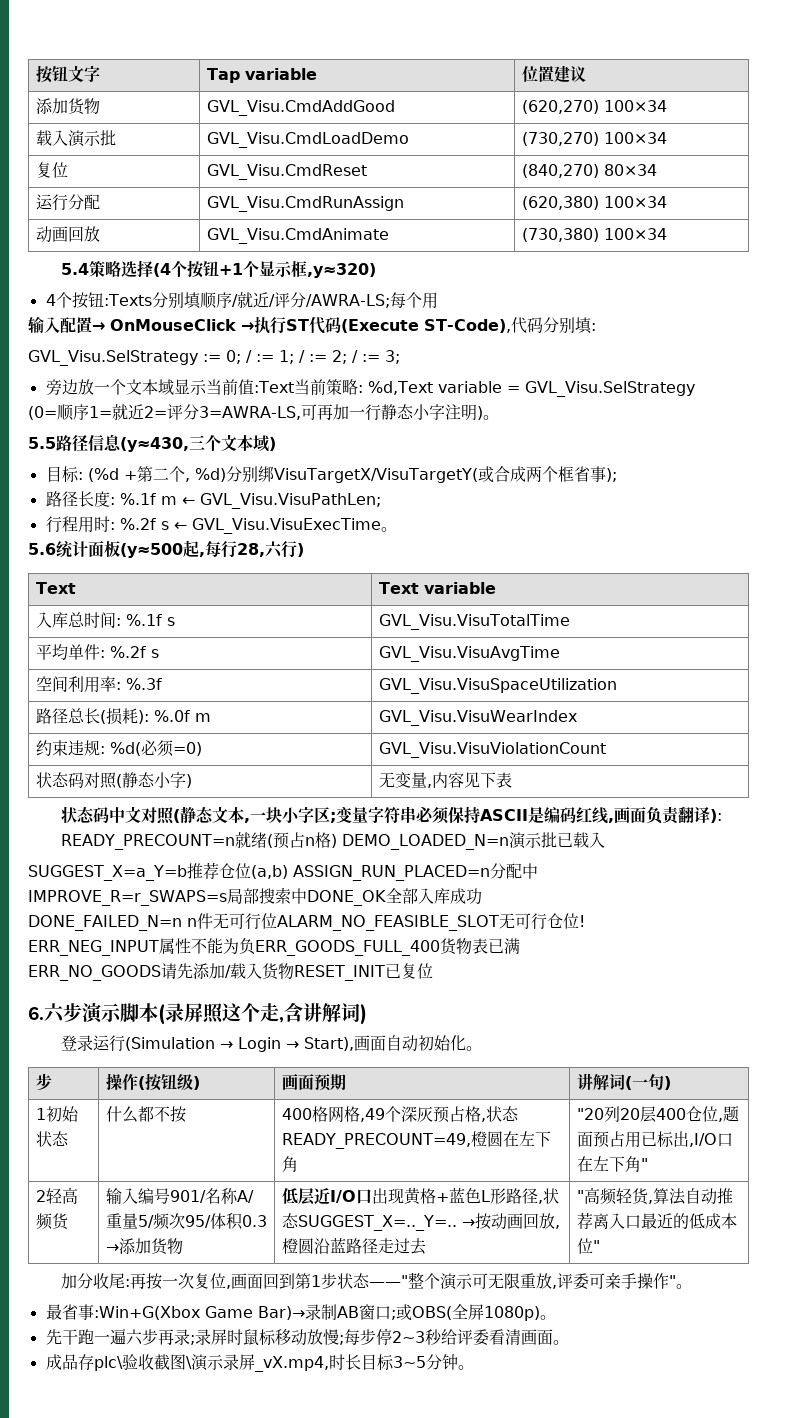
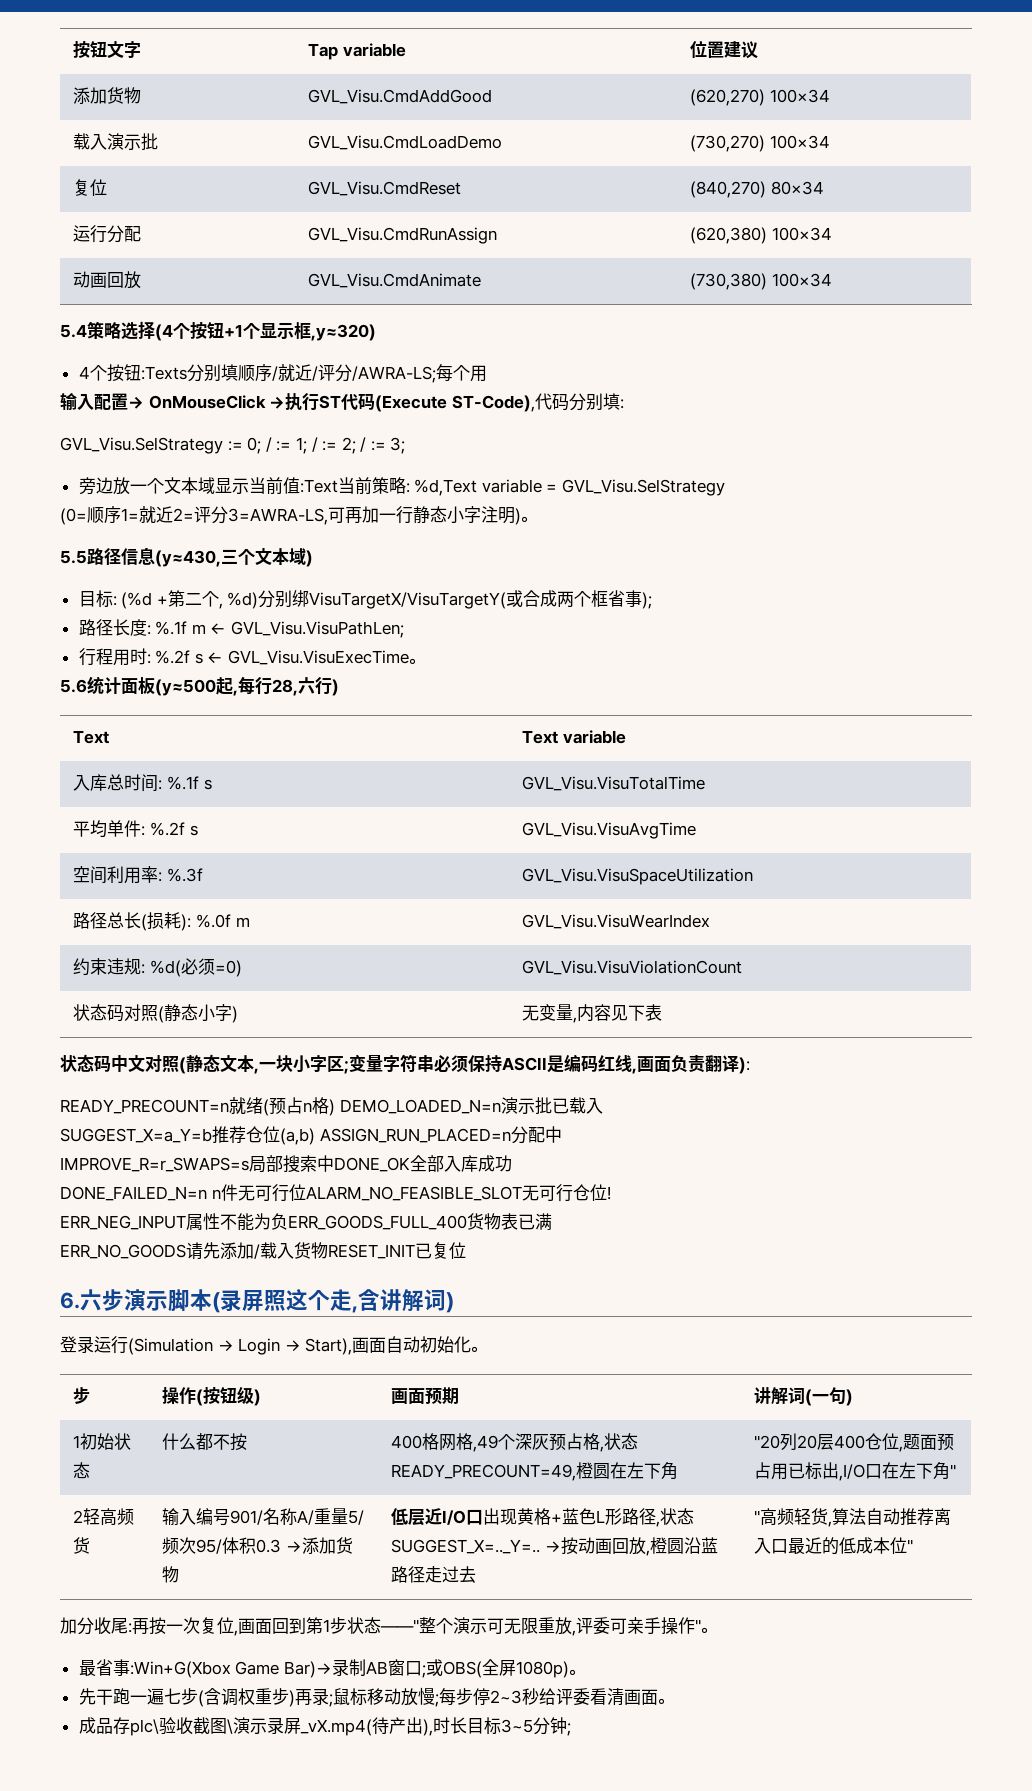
- 先干跑一遍六步再录;录屏时鼠标移动放慢;每步停2~3秒给评委看清画面。
+ 先干跑一遍七步(含调权重步)再录;鼠标移动放慢;每步停2~3秒给评委看清画面。
- 成品存plc\验收截图\演示录屏_vX.mp4,时长目标3~5分钟。
+ 成品存plc\验收截图\演示录屏_vX.mp4(待产出),时长目标3~5分钟;

